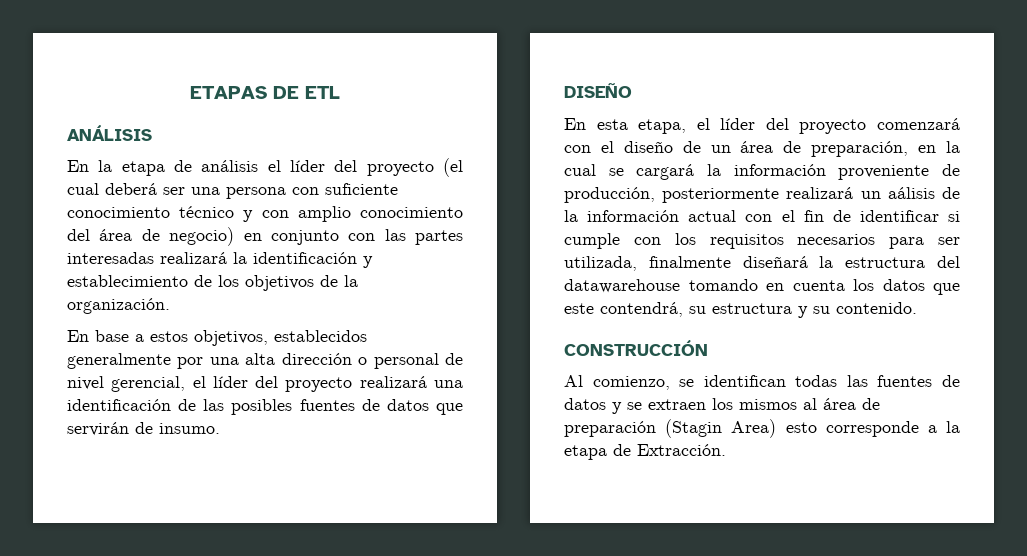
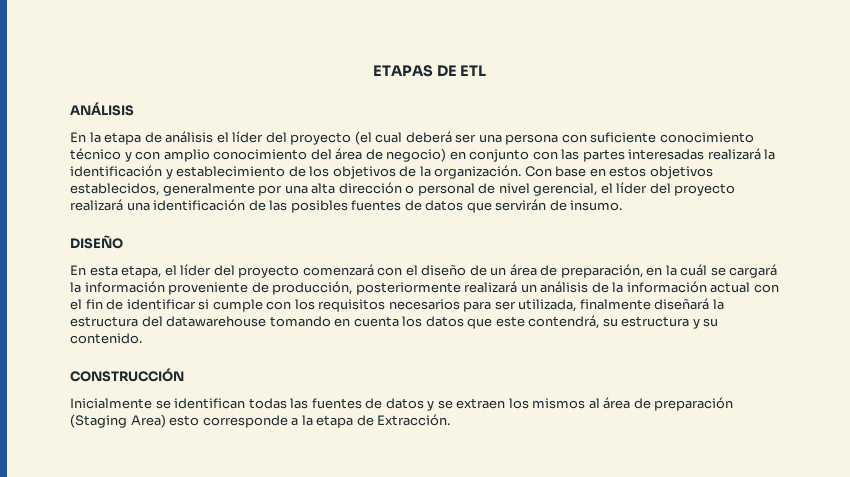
- En la etapa de análisis el líder del proyecto (el cual deberá ser una persona con suficiente conocimiento técnico y con amplio conocimiento del área de negocio) en conjunto con las partes interesadas realizará la identificación y establecimiento de los objetivos de la organización.
- En base a estos objetivos, establecidos generalmente por una alta dirección o personal de nivel gerencial, el líder del proyecto realizará una identificación de las posibles fuentes de datos que servirán de insumo.
+ En la etapa de análisis el líder del proyecto (el cual deberá ser una persona con suficiente conocimiento técnico y con amplio conocimiento del área de negocio) en conjunto con las partes interesadas realizará la identificación y establecimiento de los objetivos de la organización. Con base en estos objetivos establecidos, generalmente por una alta dirección o personal de nivel gerencial, el líder del proyecto realizará una identificación de las posibles fuentes de datos que servirán de insumo.
- En esta etapa, el líder del proyecto comenzará con el diseño de un área de preparación, en la cual se cargará la información proveniente de producción, posteriormente realizará un aálisis de la información actual con el fin de identificar si cumple con los requisitos necesarios para ser utilizada, finalmente diseñará la estructura del datawarehouse tomando en cuenta los datos que este contendrá, su estructura y su contenido.
+ En esta etapa, el líder del proyecto comenzará con el diseño de un área de preparación, en la cuál se cargará la información proveniente de producción, posteriormente realizará un análisis de la información actual con el fin de identificar si cumple con los requisitos necesarios para ser utilizada, finalmente diseñará la estructura del datawarehouse tomando en cuenta los datos que este contendrá, su estructura y su contenido.
- Al comienzo, se identifican todas las fuentes de datos y se extraen los mismos al área de preparación (Stagin Area) esto corresponde a la etapa de Extracción.
+ Inicialmente se identifican todas las fuentes de datos y se extraen los mismos al área de preparación (Staging Area) esto corresponde a la etapa de Extracción.

